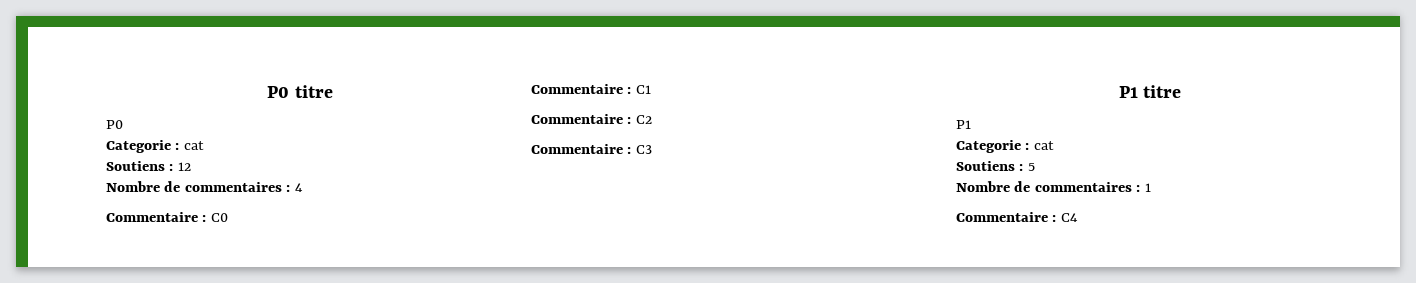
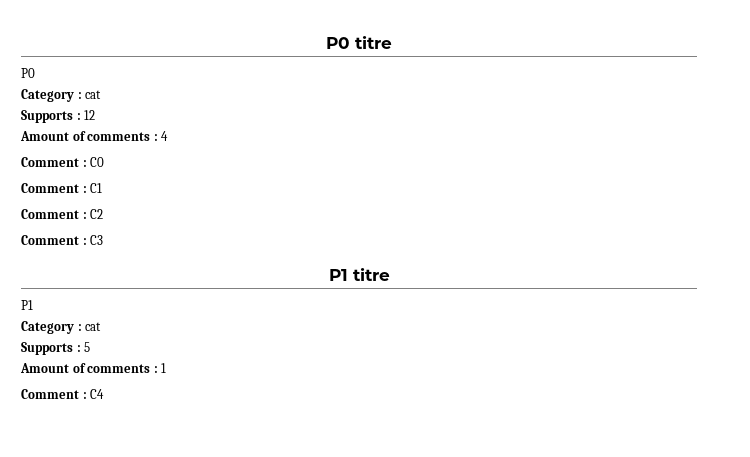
  P0 titre
  P0
- Categorie : cat
- Soutiens : 12
+ Category : cat
+ Supports : 12
- Nombre de commentaires : 4
+ Amount of comments : 4
- Commentaire : C0
+ Comment : C0
- Commentaire : C1
+ Comment : C1
- Commentaire : C2
+ Comment : C2
- Commentaire : C3
+ Comment : C3
  P1 titre
  P1
- Categorie : cat
- Soutiens : 5
+ Category : cat
+ Supports : 5
- Nombre de commentaires : 1
+ Amount of comments : 1
- Commentaire : C4
+ Comment : C4

